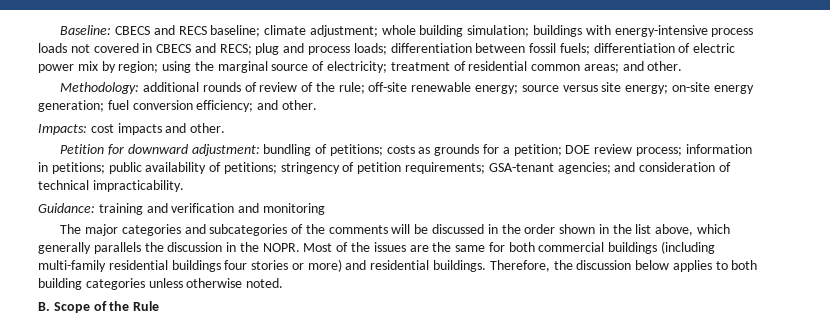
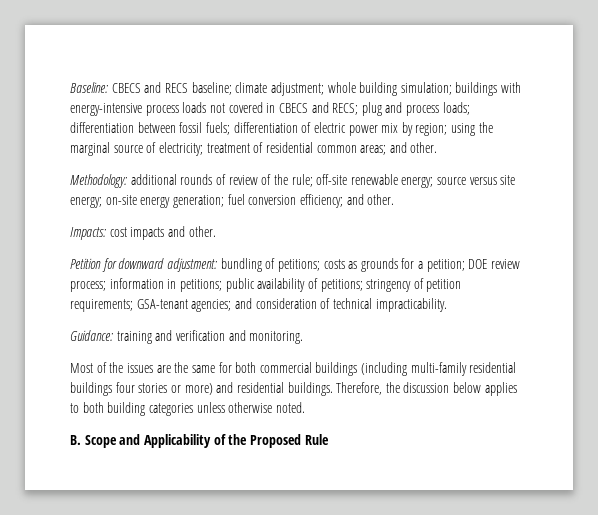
- Guidance: training and verification and monitoring
- The major categories and subcategories of the comments will be discussed in the order shown in the list above, which generally parallels the discussion in the NOPR. Most of the issues are the same for both commercial buildings (including multi-family residential buildings four stories or more) and residential buildings.
+ Guidance: training and verification and monitoring.
+ Most of the issues are the same for both commercial buildings (including multi-family residential buildings four stories or more) and residential buildings.
- B. Scope of the Rule
+ B. Scope and Applicability of the Proposed Rule

